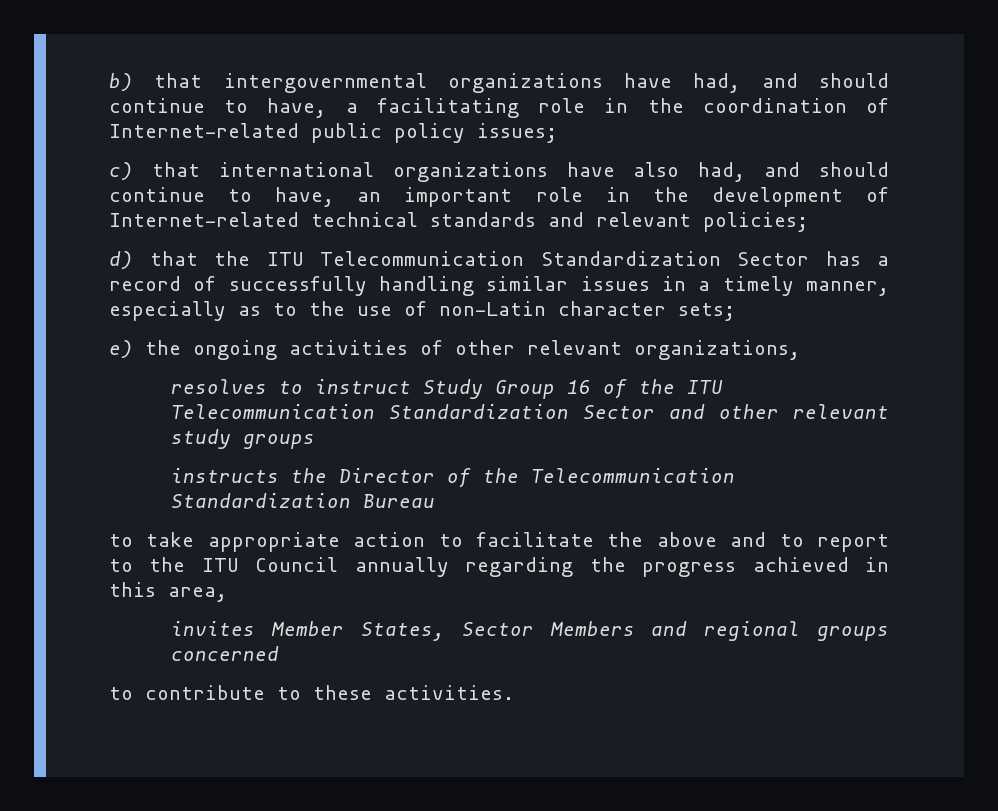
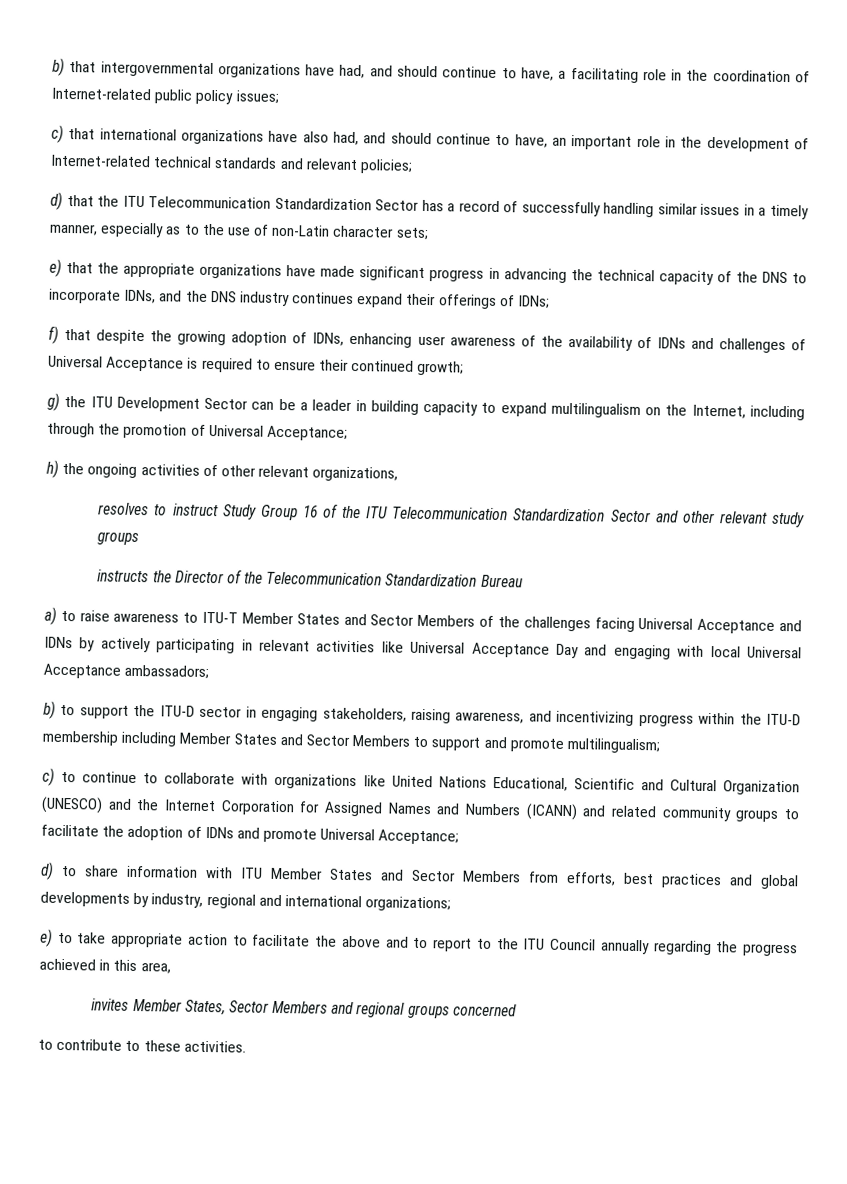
- e) the ongoing activities of other relevant organizations,
+ e) that the appropriate organizations have made significant progress in advancing the technical capacity of the DNS to incorporate IDNs, and the DNS industry continues expand their offerings of IDNs;
+ f) that despite the growing adoption of IDNs, enhancing user awareness of the availability of IDNs and challenges of Universal Acceptance is required to ensure their continued growth;
+ g) the ITU Development Sector can be a leader in building capacity to expand multilingualism on the Internet, including through the promotion of Universal Acceptance;
+ h) the ongoing activities of other relevant organizations,
- to take appropriate action to facilitate the above and to report to the ITU Council annually regarding the progress achieved in this area,
+ a) to raise awareness to ITU-T Member States and Sector Members of the challenges facing Universal Acceptance and IDNs by actively participating in relevant activities like Universal Acceptance Day and engaging with local Universal Acceptance ambassadors;
+ b) to support the ITU-D sector in engaging stakeholders, raising awareness, and incentivizing progress within the ITU-D membership including Member States and Sector Members to support and promote multilingualism;
+ c) to continue to collaborate with organizations like United Nations Educational, Scientific and Cultural Organization (UNESCO) and the Internet Corporation for Assigned Names and Numbers (ICANN) and related community groups to facilitate the adoption of IDNs and promote Universal Acceptance;
+ d) to share information with ITU Member States and Sector Members from efforts, best practices and global developments by industry, regional and international organizations;
+ e) to take appropriate action to facilitate the above and to report to the ITU Council annually regarding the progress achieved in this area,

